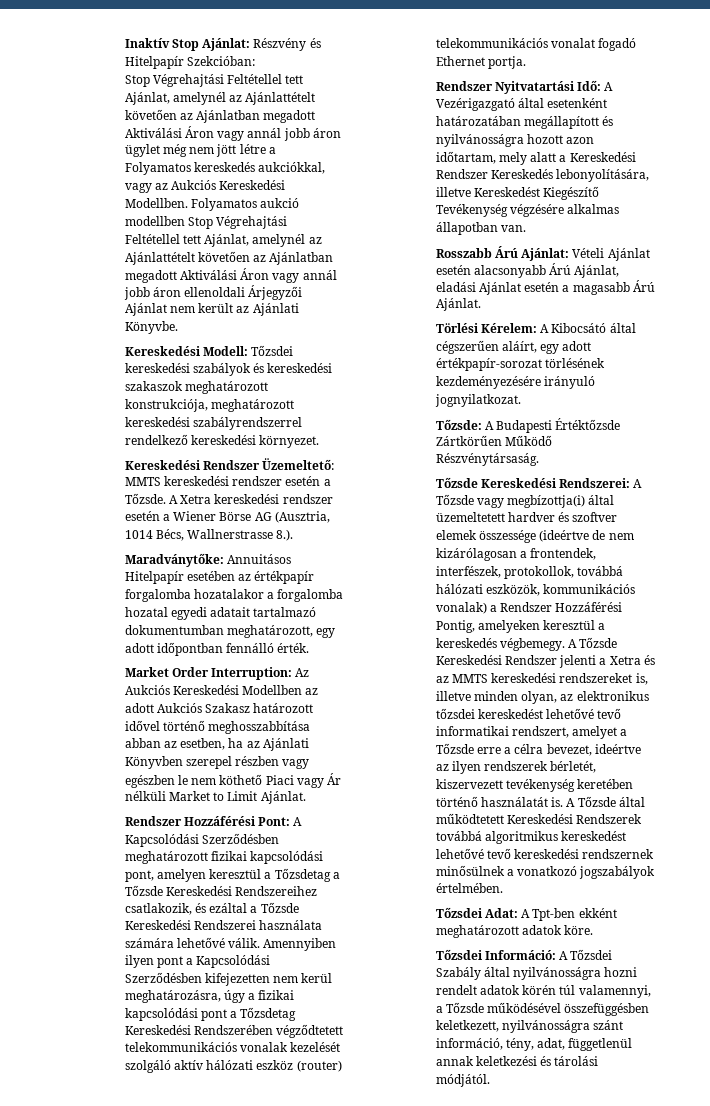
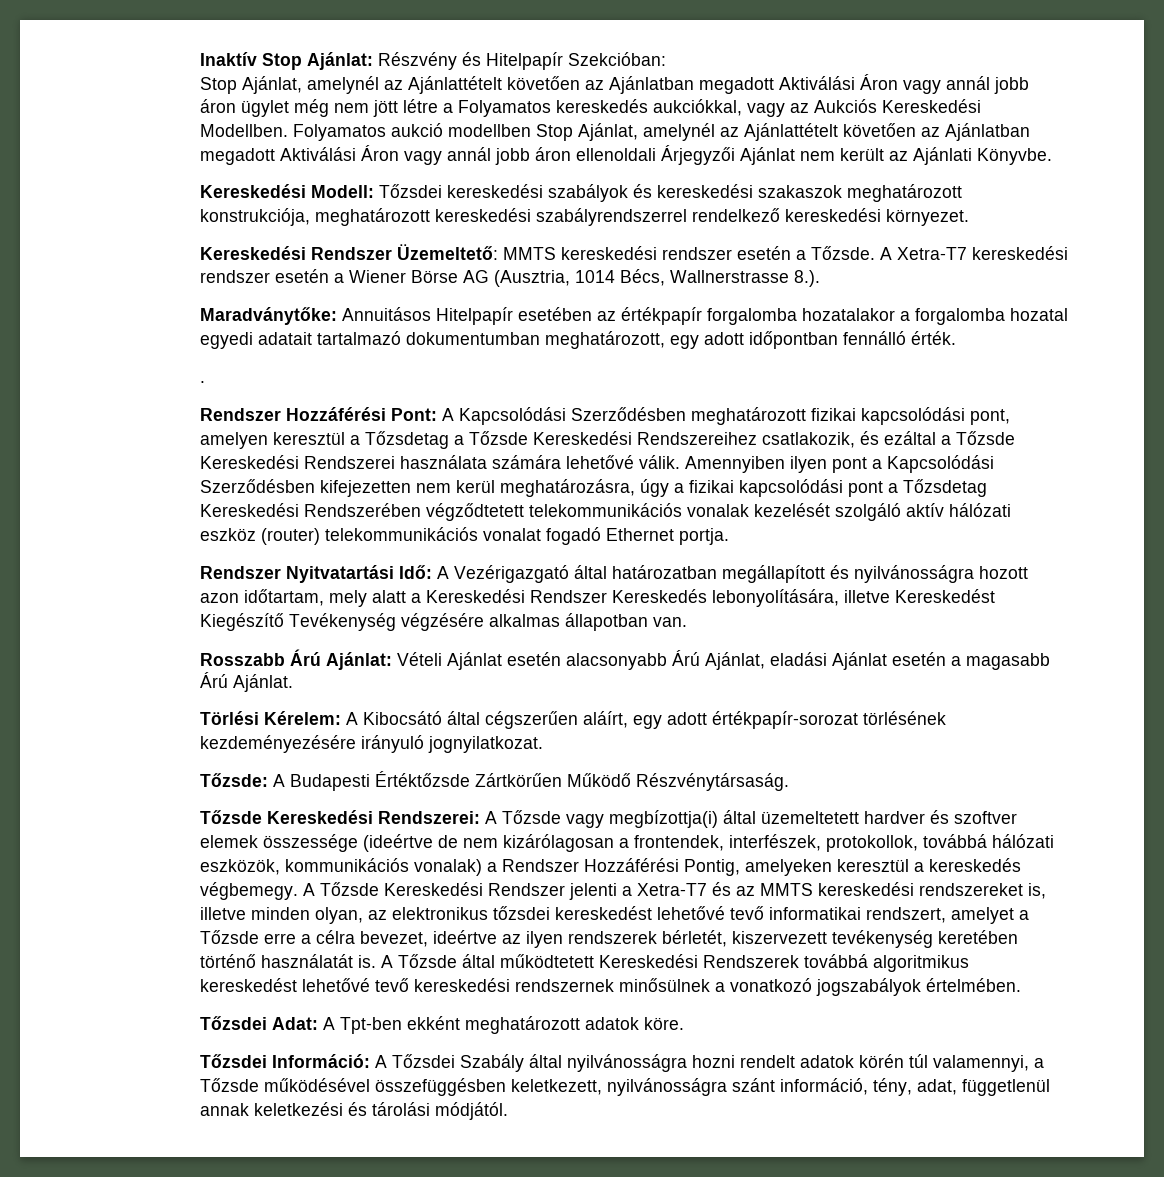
- Stop Végrehajtási Feltétellel tett Ajánlat, amelynél az Ajánlattételt követően az Ajánlatban megadott Aktiválási Áron vagy annál jobb áron ügylet még nem jött létre a Folyamatos kereskedés aukciókkal, vagy az Aukciós Kereskedési Modellben.
+ Stop Ajánlat, amelynél az Ajánlattételt követően az Ajánlatban megadott Aktiválási Áron vagy annál jobb áron ügylet még nem jött létre a Folyamatos kereskedés aukciókkal, vagy az Aukciós Kereskedési Modellben.
- Folyamatos aukció modellben Stop Végrehajtási Feltétellel tett Ajánlat, amelynél az Ajánlattételt követően az Ajánlatban megadott Aktiválási Áron vagy annál jobb áron ellenoldali Árjegyzői Ajánlat nem került az Ajánlati Könyvbe.
+ Folyamatos aukció modellben Stop Ajánlat, amelynél az Ajánlattételt követően az Ajánlatban megadott Aktiválási Áron vagy annál jobb áron ellenoldali Árjegyzői Ajánlat nem került az Ajánlati Könyvbe.
- A Xetra kereskedési rendszer esetén a Wiener Börse AG (Ausztria, 1014 Bécs, Wallnerstrasse 8.).
+ A Xetra-T7 kereskedési rendszer esetén a Wiener Börse AG (Ausztria, 1014 Bécs, Wallnerstrasse 8.).
- Market Order Interruption: Az Aukciós Kereskedési Modellben az adott Aukciós Szakasz határozott idővel történő meghosszabbítása abban az esetben, ha az Ajánlati Könyvben szerepel részben vagy egészben le nem köthető Piaci vagy Ár nélküli Market to Limit Ajánlat.
+ .
- Rendszer Nyitvatartási Idő: A Vezérigazgató által esetenként határozatában megállapított és nyilvánosságra hozott azon időtartam, mely alatt a Kereskedési Rendszer Kereskedés lebonyolítására, illetve Kereskedést Kiegészítő Tevékenység végzésére alkalmas állapotban van.
+ Rendszer Nyitvatartási Idő: A Vezérigazgató által határozatban megállapított és nyilvánosságra hozott azon időtartam, mely alatt a Kereskedési Rendszer Kereskedés lebonyolítására, illetve Kereskedést Kiegészítő Tevékenység végzésére alkalmas állapotban van.
- A Tőzsde Kereskedési Rendszer jelenti a Xetra és az MMTS kereskedési rendszereket is, illetve minden olyan, az elektronikus tőzsdei kereskedést lehetővé tevő informatikai rendszert, amelyet a Tőzsde erre a célra bevezet, ideértve az ilyen rendszerek bérletét, kiszervezett tevékenység keretében történő használatát is.
+ A Tőzsde Kereskedési Rendszer jelenti a Xetra-T7 és az MMTS kereskedési rendszereket is, illetve minden olyan, az elektronikus tőzsdei kereskedést lehetővé tevő informatikai rendszert, amelyet a Tőzsde erre a célra bevezet, ideértve az ilyen rendszerek bérletét, kiszervezett tevékenység keretében történő használatát is.

